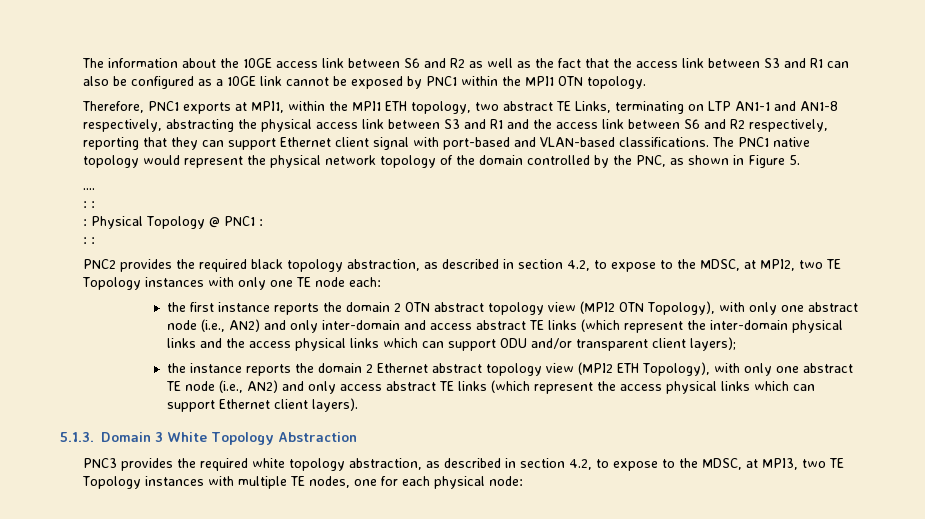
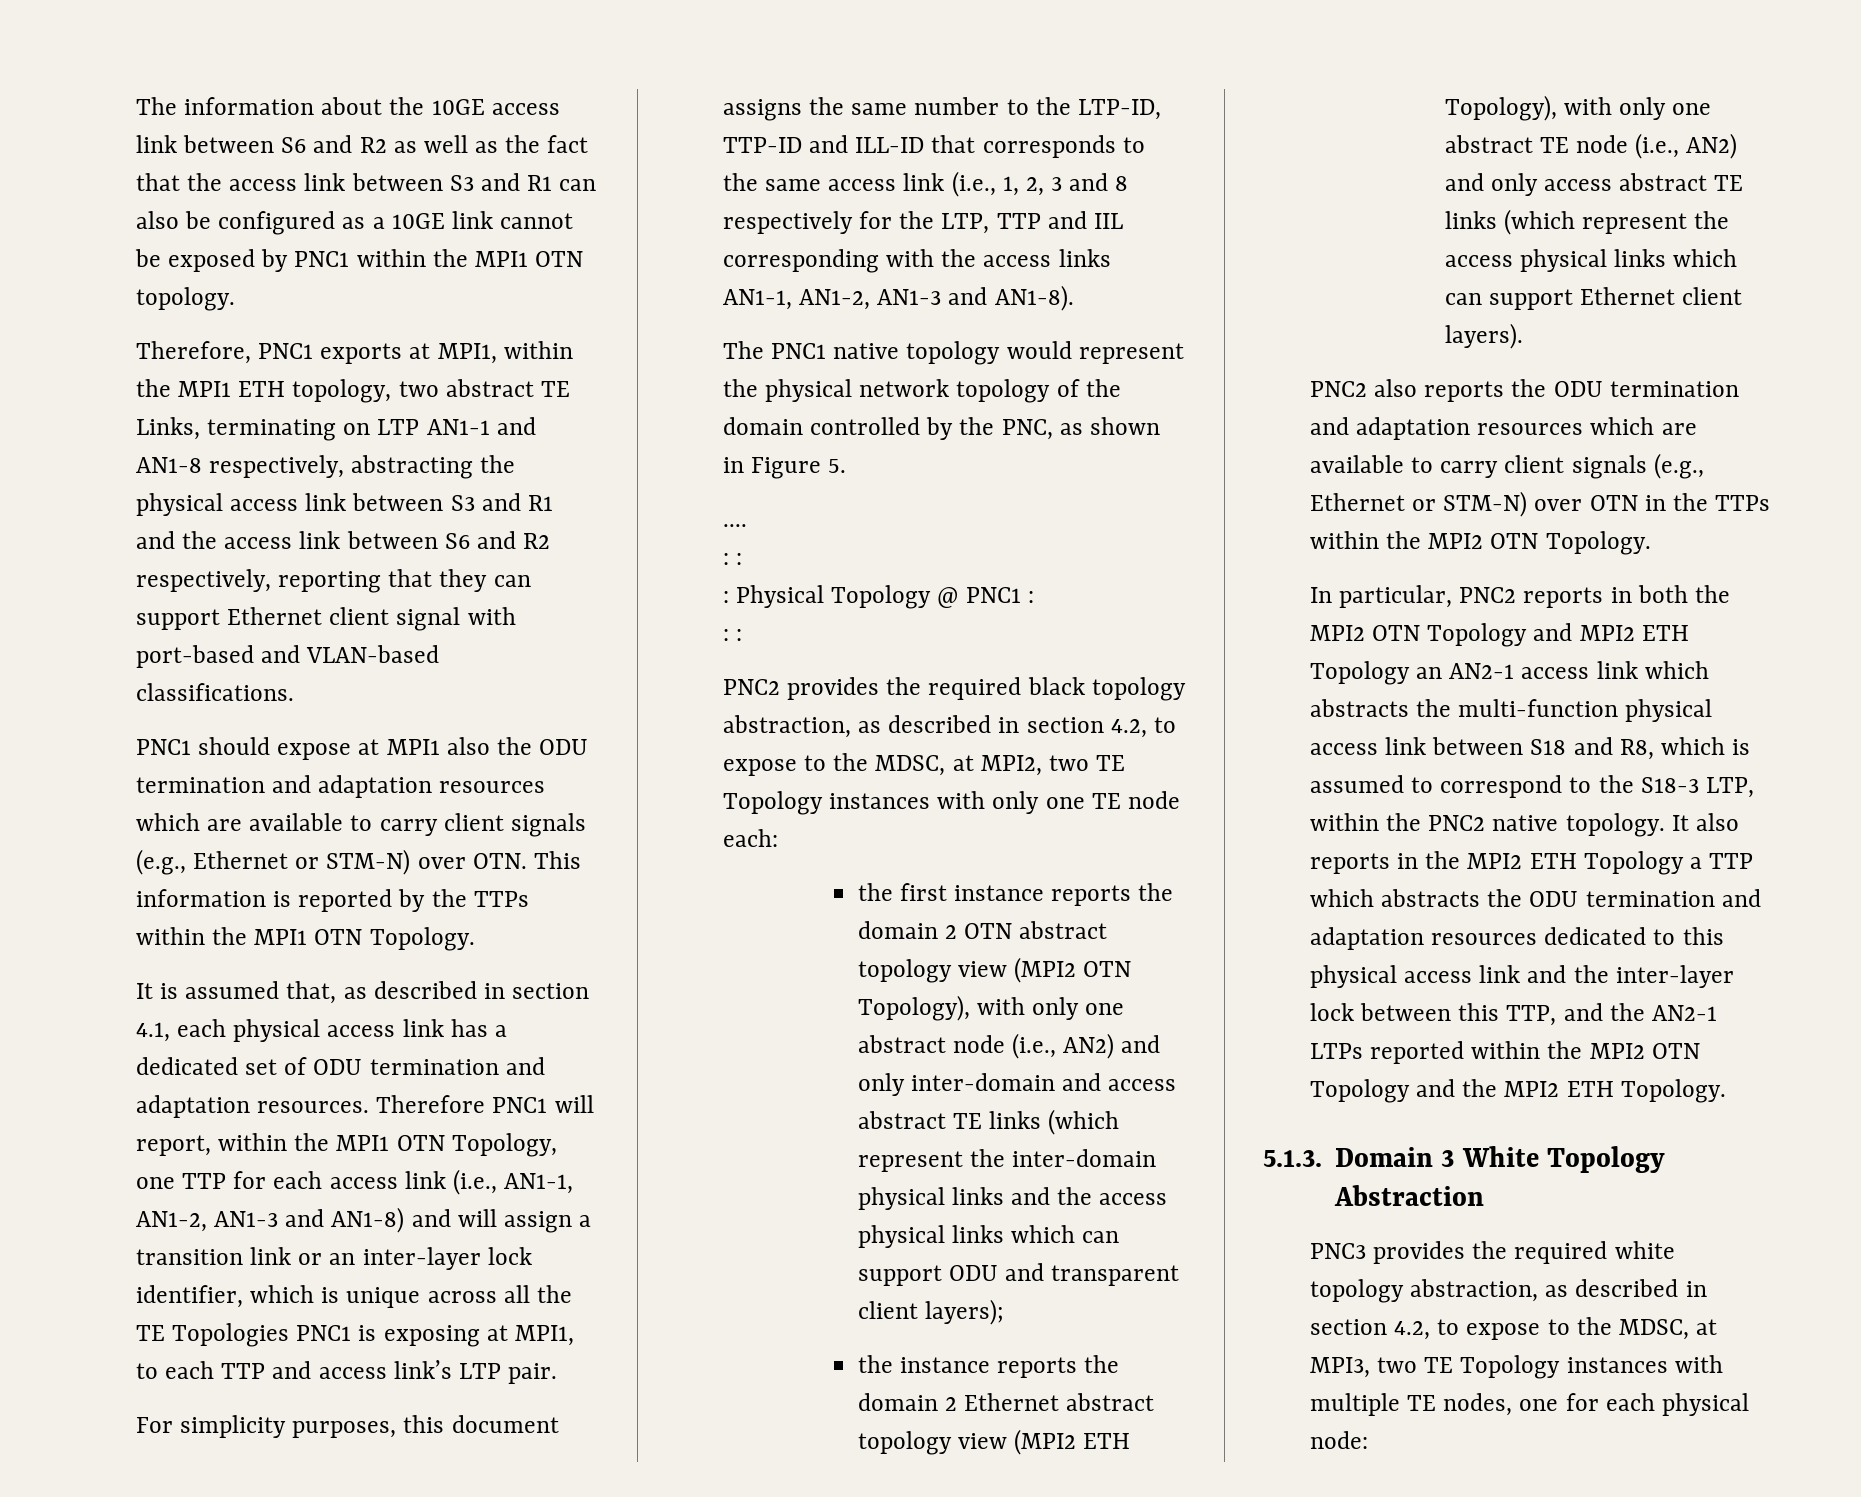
- Therefore, PNC1 exports at MPI1, within the MPI1 ETH topology, two abstract TE Links, terminating on LTP AN1-1 and AN1-8 respectively, abstracting the physical access link between S3 and R1 and the access link between S6 and R2 respectively, reporting that they can support Ethernet client signal with port-based and VLAN-based classifications. The PNC1 native topology would represent the physical network topology of the domain controlled by the PNC, as shown in Figure 5.
+ Therefore, PNC1 exports at MPI1, within the MPI1 ETH topology, two abstract TE Links, terminating on LTP AN1-1 and AN1-8 respectively, abstracting the physical access link between S3 and R1 and the access link between S6 and R2 respectively, reporting that they can support Ethernet client signal with port-based and VLAN-based classifications.
+ PNC1 should expose at MPI1 also the ODU termination and adaptation resources which are available to carry client signals (e.g., Ethernet or STM-N) over OTN. This information is reported by the TTPs within the MPI1 OTN Topology.
+ It is assumed that, as described in section 4.1, each physical access link has a dedicated set of ODU termination and adaptation resources. Therefore PNC1 will report, within the MPI1 OTN Topology, one TTP for each access link (i.e., AN1-1, AN1-2, AN1-3 and AN1-8) and will assign a transition link or an inter-layer lock identifier, which is unique across all the TE Topologies PNC1 is exposing at MPI1, to each TTP and access link’s LTP pair.
+ For simplicity purposes, this document assigns the same number to the LTP-ID, TTP-ID and ILL-ID that corresponds to the same access link (i.e., 1, 2, 3 and 8 respectively for the LTP, TTP and IIL corresponding with the access links AN1-1, AN1-2, AN1-3 and AN1-8).
+ The PNC1 native topology would represent the physical network topology of the domain controlled by the PNC, as shown in Figure 5.
- the first instance reports the domain 2 OTN abstract topology view (MPI2 OTN Topology), with only one abstract node (i.e., AN2) and only inter-domain and access abstract TE links (which represent the inter-domain physical links and the access physical links which can support ODU and/or transparent client layers);
+ the first instance reports the domain 2 OTN abstract topology view (MPI2 OTN Topology), with only one abstract node (i.e., AN2) and only inter-domain and access abstract TE links (which represent the inter-domain physical links and the access physical links which can support ODU and transparent client layers);
+ PNC2 also reports the ODU termination and adaptation resources which are available to carry client signals (e.g., Ethernet or STM-N) over OTN in the TTPs within the MPI2 OTN Topology.
+ In particular, PNC2 reports in both the MPI2 OTN Topology and MPI2 ETH Topology an AN2-1 access link which abstracts the multi-function physical access link between S18 and R8, which is assumed to correspond to the S18-3 LTP, within the PNC2 native topology. It also reports in the MPI2 ETH Topology a TTP which abstracts the ODU termination and adaptation resources dedicated to this physical access link and the inter-layer lock between this TTP, and the AN2-1 LTPs reported within the MPI2 OTN Topology and the MPI2 ETH Topology.

